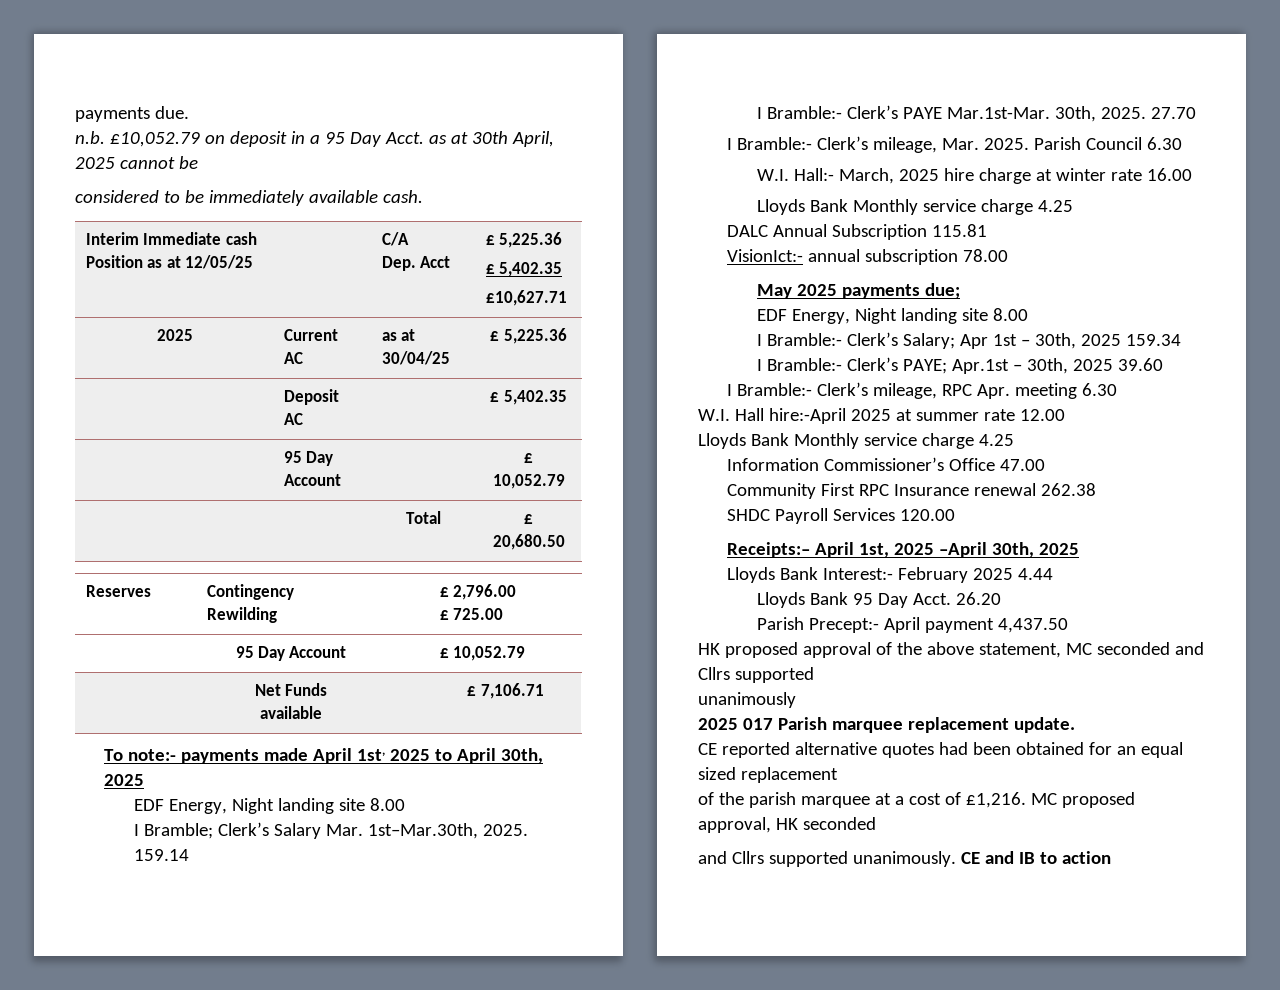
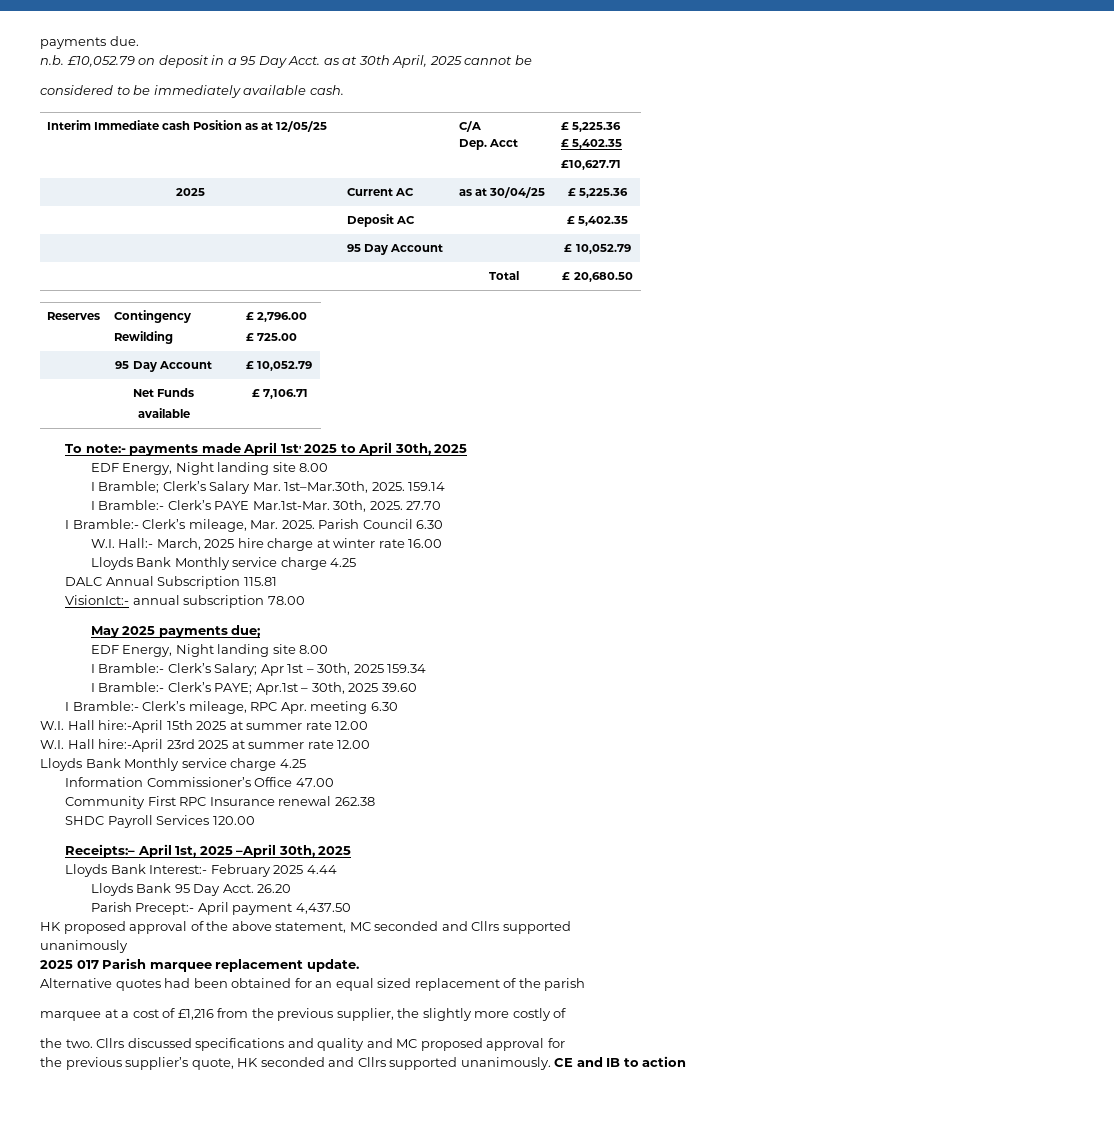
- W.I. Hall hire:-April 2025 at summer rate 12.00
+ W.I. Hall hire:-April 15th 2025 at summer rate 12.00
+ W.I. Hall hire:-April 23rd 2025 at summer rate 12.00
- CE reported alternative quotes had been obtained for an equal sized replacement
- of the parish marquee at a cost of £1,216. MC proposed approval, HK seconded
- and Cllrs supported unanimously.
+ Alternative quotes had been obtained for an equal sized replacement of the parish
+ marquee at a cost of £1,216 from the previous supplier, the slightly more costly of
+ the two. Cllrs discussed specifications and quality and MC proposed approval for
+ the previous supplier’s quote, HK seconded and Cllrs supported unanimously.

